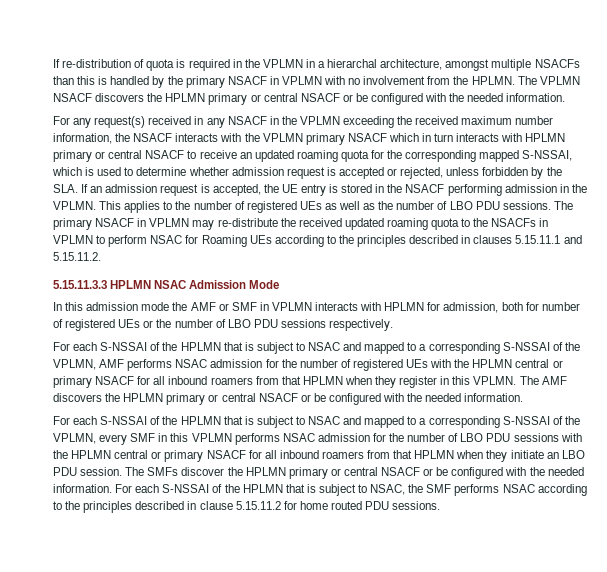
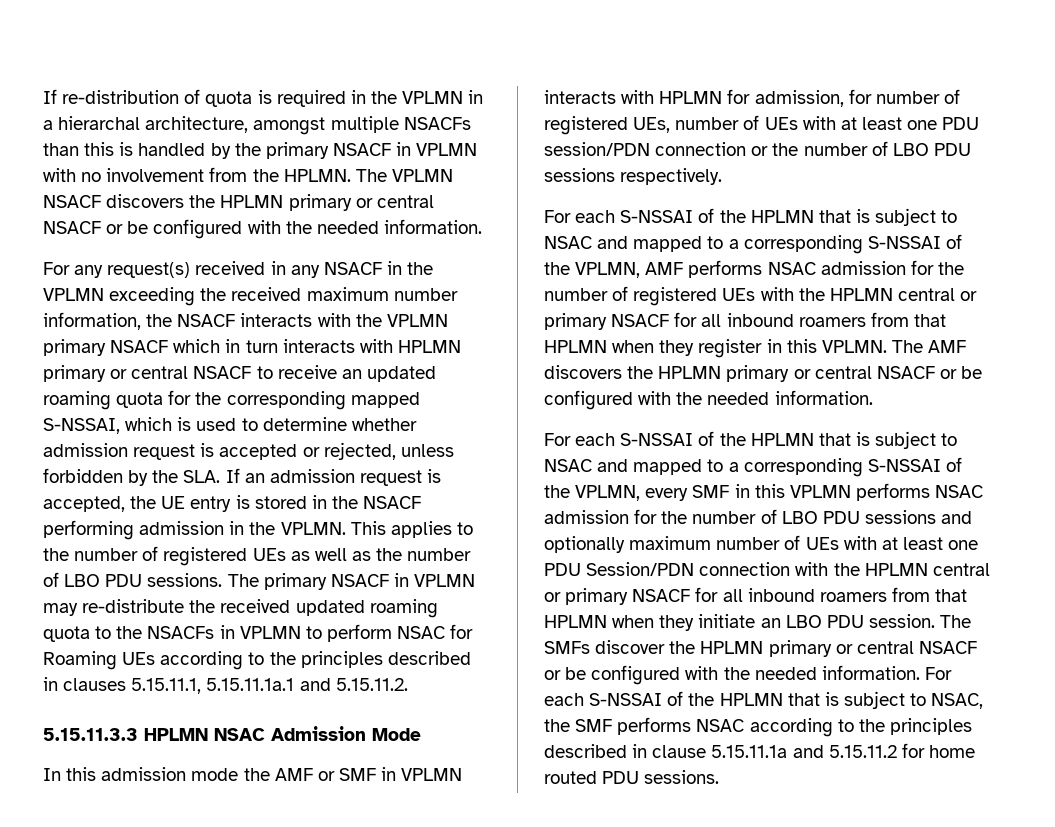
- The primary NSACF in VPLMN may re-distribute the received updated roaming quota to the NSACFs in VPLMN to perform NSAC for Roaming UEs according to the principles described in clauses 5.15.11.1 and 5.15.11.2.
+ The primary NSACF in VPLMN may re-distribute the received updated roaming quota to the NSACFs in VPLMN to perform NSAC for Roaming UEs according to the principles described in clauses 5.15.11.1, 5.15.11.1a.1 and 5.15.11.2.
- In this admission mode the AMF or SMF in VPLMN interacts with HPLMN for admission, both for number of registered UEs or the number of LBO PDU sessions respectively.
+ In this admission mode the AMF or SMF in VPLMN interacts with HPLMN for admission, for number of registered UEs, number of UEs with at least one PDU session/PDN connection or the number of LBO PDU sessions respectively.
- For each S-NSSAI of the HPLMN that is subject to NSAC and mapped to a corresponding S-NSSAI of the VPLMN, every SMF in this VPLMN performs NSAC admission for the number of LBO PDU sessions with the HPLMN central or primary NSACF for all inbound roamers from that HPLMN when they initiate an LBO PDU session.
+ For each S-NSSAI of the HPLMN that is subject to NSAC and mapped to a corresponding S-NSSAI of the VPLMN, every SMF in this VPLMN performs NSAC admission for the number of LBO PDU sessions and optionally maximum number of UEs with at least one PDU Session/PDN connection with the HPLMN central or primary NSACF for all inbound roamers from that HPLMN when they initiate an LBO PDU session.
- For each S-NSSAI of the HPLMN that is subject to NSAC, the SMF performs NSAC according to the principles described in clause 5.15.11.2 for home routed PDU sessions.
+ For each S-NSSAI of the HPLMN that is subject to NSAC, the SMF performs NSAC according to the principles described in clause 5.15.11.1a and 5.15.11.2 for home routed PDU sessions.

